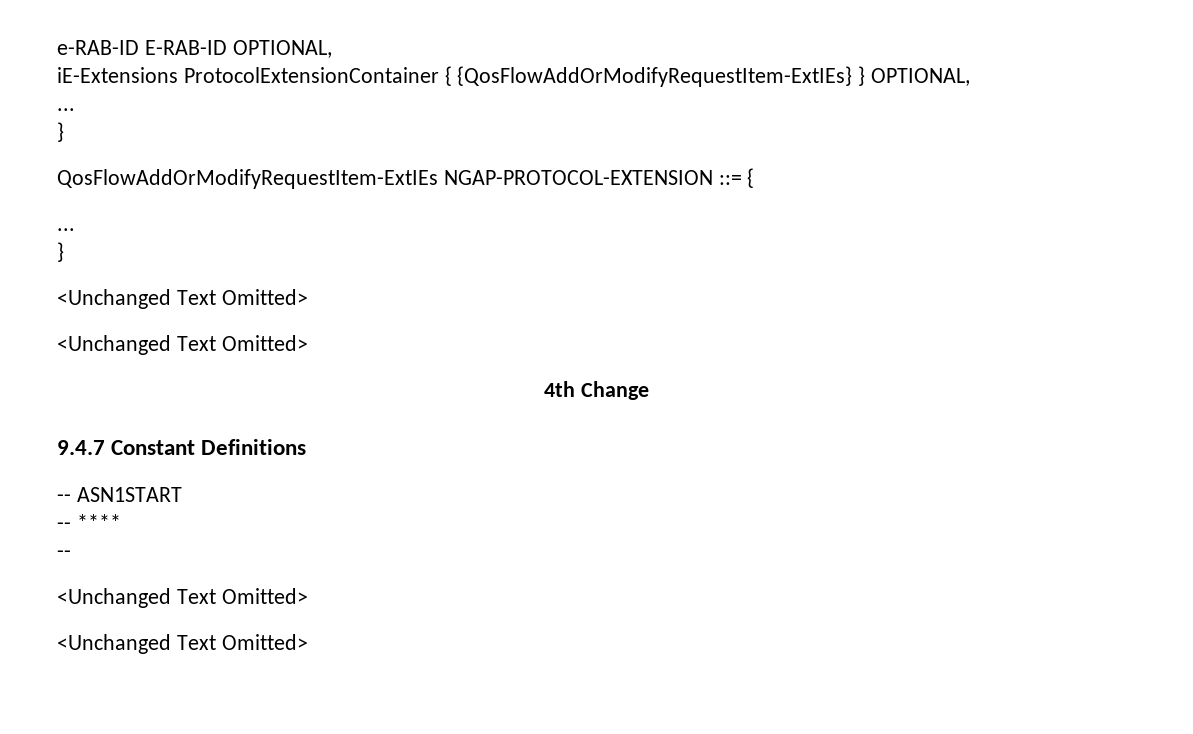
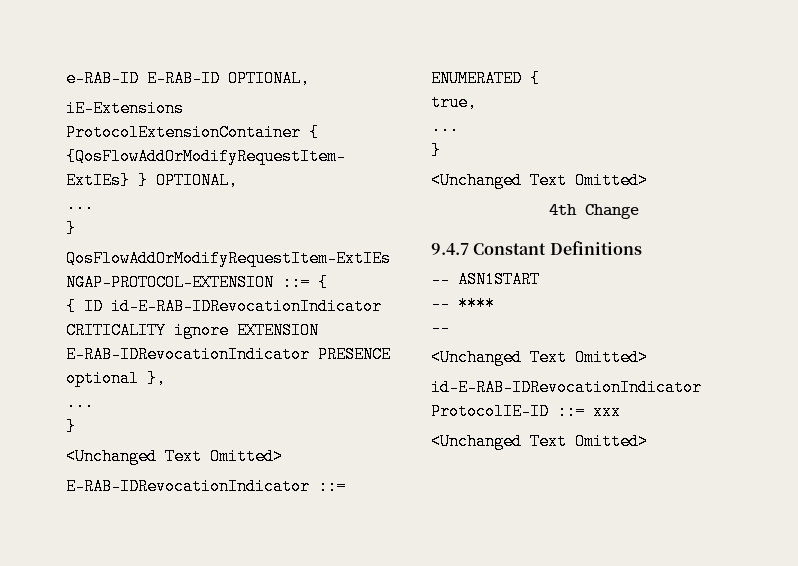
  QosFlowAddOrModifyRequestItem-ExtIEs NGAP-PROTOCOL-EXTENSION ::= {
+ { ID id-E-RAB-IDRevocationIndicator CRITICALITY ignore EXTENSION E-RAB-IDRevocationIndicator PRESENCE optional },
  ...
  }
  <Unchanged Text Omitted>
+ E-RAB-IDRevocationIndicator ::= ENUMERATED {
+ true,
+ ...
+ }
+ id-E-RAB-IDRevocationIndicator ProtocolIE-ID ::= xxx

